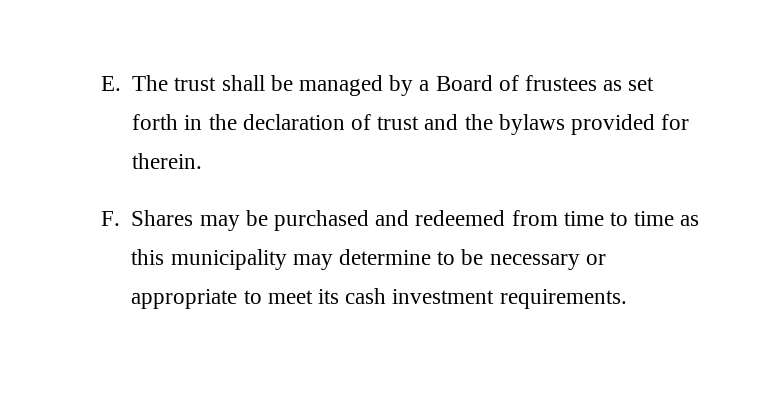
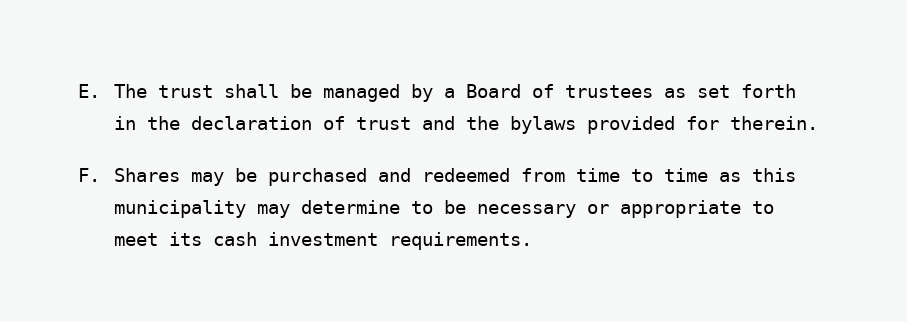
- E. The trust shall be managed by a Board of frustees as set forth in the declaration of trust and the bylaws provided for therein.
+ E. The trust shall be managed by a Board of trustees as set forth in the declaration of trust and the bylaws provided for therein.

